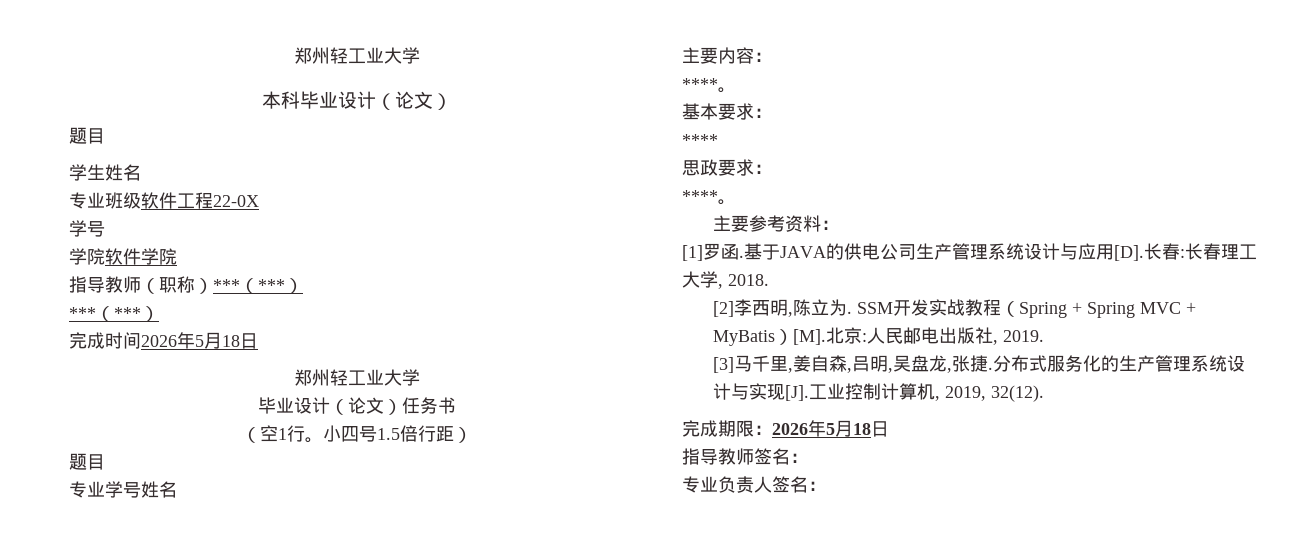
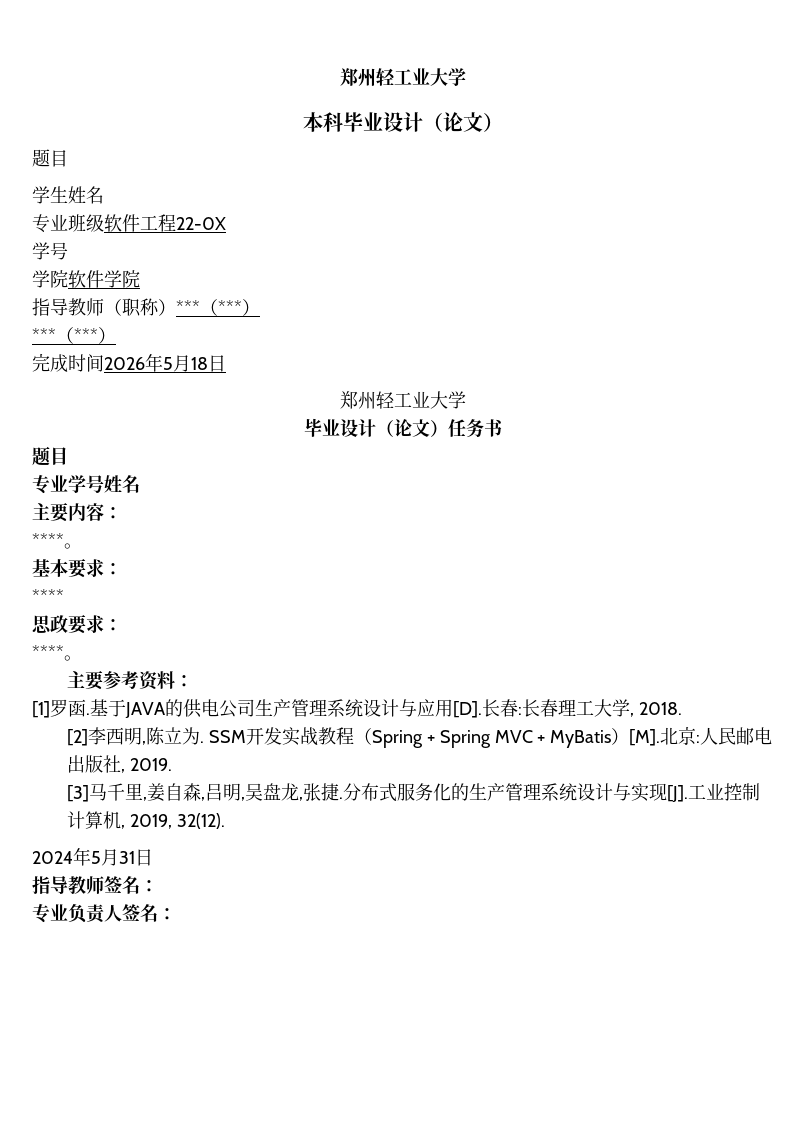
- （空1行。小四号1.5倍行距）
- 完成期限：2026年5月18日
+ 2024年5月31日

